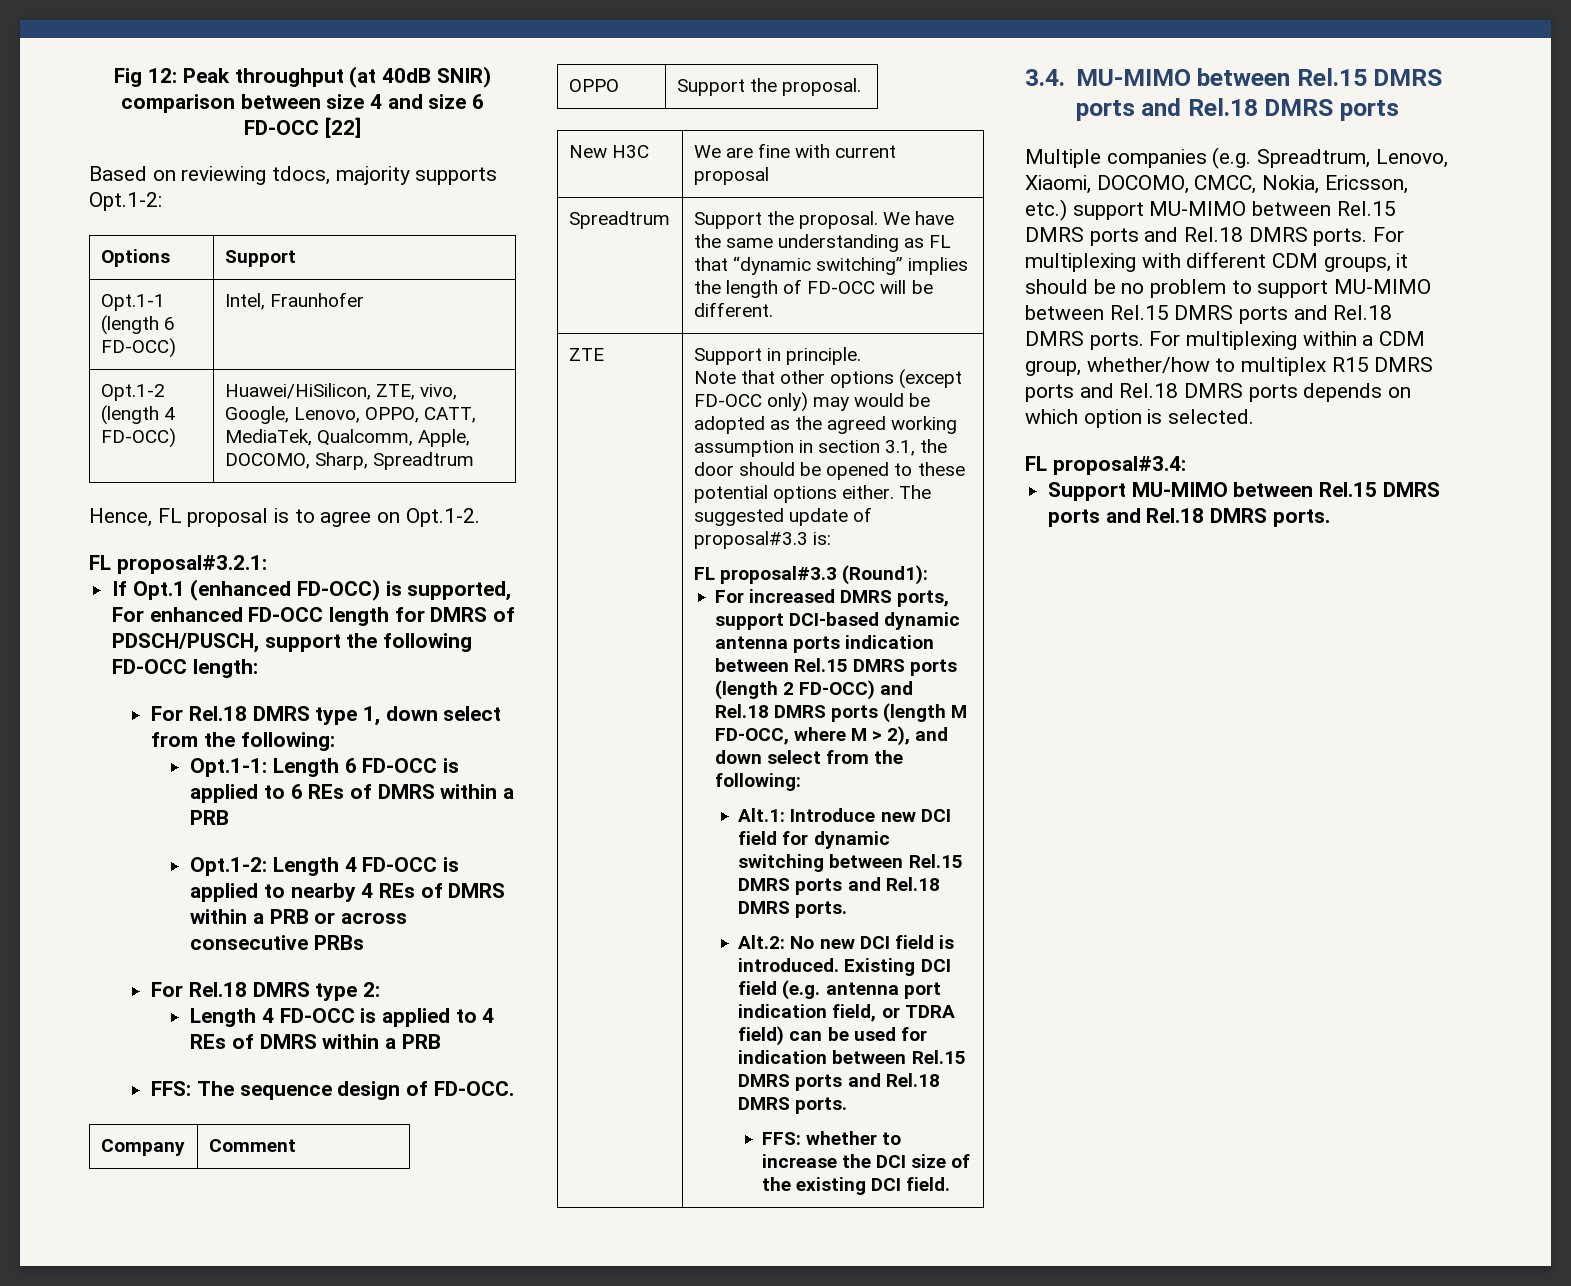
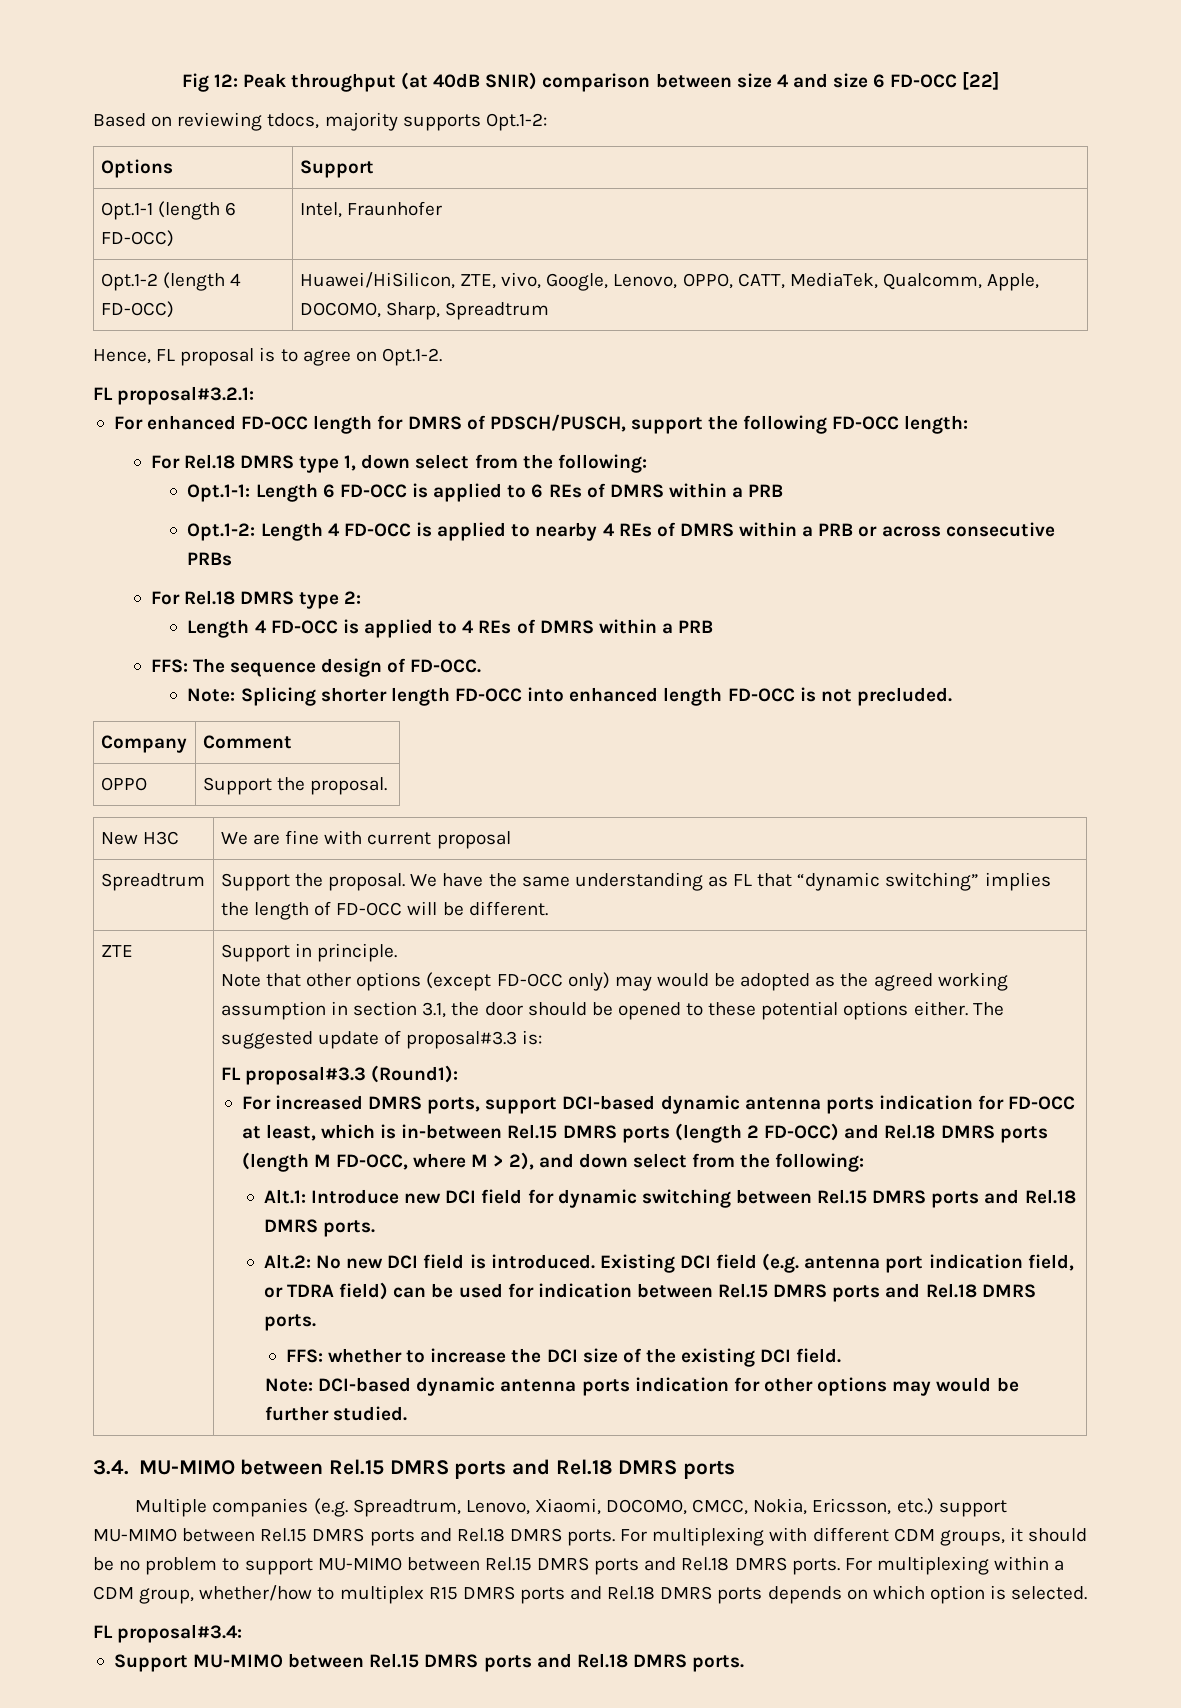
- If Opt.1 (enhanced FD-OCC) is supported, For enhanced FD-OCC length for DMRS of PDSCH/PUSCH, support the following FD-OCC length:
+ For enhanced FD-OCC length for DMRS of PDSCH/PUSCH, support the following FD-OCC length:
+ Note: Splicing shorter length FD-OCC into enhanced length FD-OCC is not precluded.
- For increased DMRS ports, support DCI-based dynamic antenna ports indication between Rel.15 DMRS ports (length 2 FD-OCC) and Rel.18 DMRS ports (length M FD-OCC, where M > 2), and down select from the following:
+ For increased DMRS ports, support DCI-based dynamic antenna ports indication for FD-OCC at least, which is in-between Rel.15 DMRS ports (length 2 FD-OCC) and Rel.18 DMRS ports (length M FD-OCC, where M > 2), and down select from the following:
+ Note: DCI-based dynamic antenna ports indication for other options may would be further studied.

